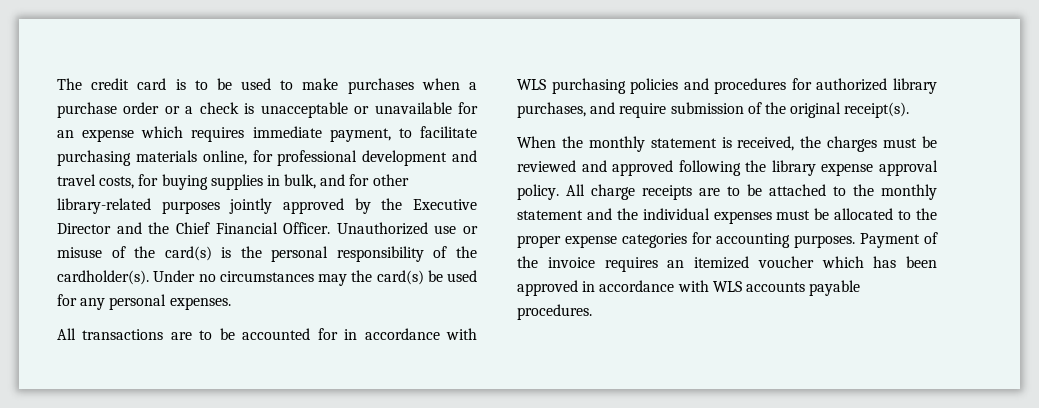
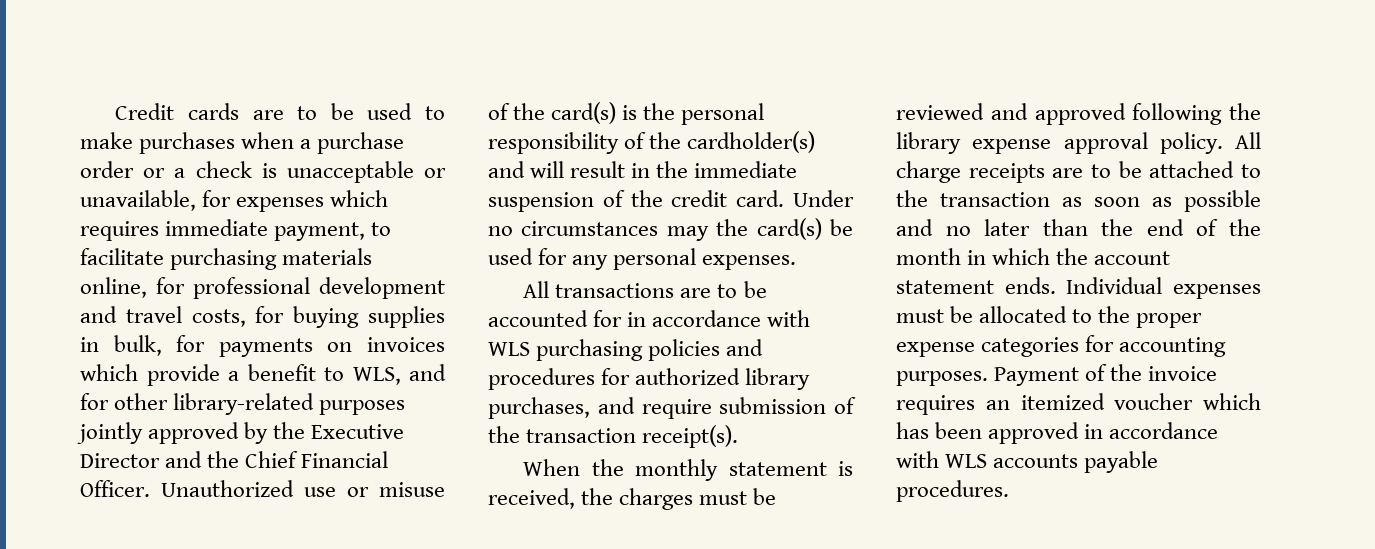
- The credit card is to be used to make purchases when a purchase order or a check is unacceptable or unavailable for an expense which requires immediate payment, to facilitate purchasing materials online, for professional development and travel costs, for buying supplies in bulk, and for other library-related purposes jointly approved by the Executive Director and the Chief Financial Officer.
+ Credit cards are to be used to make purchases when a purchase order or a check is unacceptable or unavailable, for expenses which requires immediate payment, to facilitate purchasing materials online, for professional development and travel costs, for buying supplies in bulk, for payments on invoices which provide a benefit to WLS, and for other library-related purposes jointly approved by the Executive Director and the Chief Financial Officer.
- Unauthorized use or misuse of the card(s) is the personal responsibility of the cardholder(s).
+ Unauthorized use or misuse of the card(s) is the personal responsibility of the cardholder(s) and will result in the immediate suspension of the credit card.
- All transactions are to be accounted for in accordance with WLS purchasing policies and procedures for authorized library purchases, and require submission of the original receipt(s).
+ All transactions are to be accounted for in accordance with WLS purchasing policies and procedures for authorized library purchases, and require submission of the transaction receipt(s).
- All charge receipts are to be attached to the monthly statement and the individual expenses must be allocated to the proper expense categories for accounting purposes.
+ All charge receipts are to be attached to the transaction as soon as possible and no later than the end of the month in which the account statement ends. Individual expenses must be allocated to the proper expense categories for accounting purposes.

